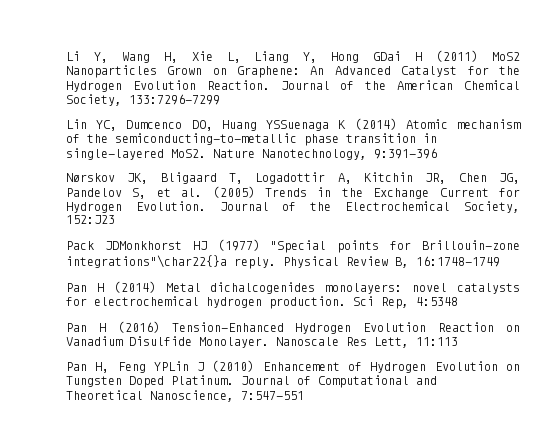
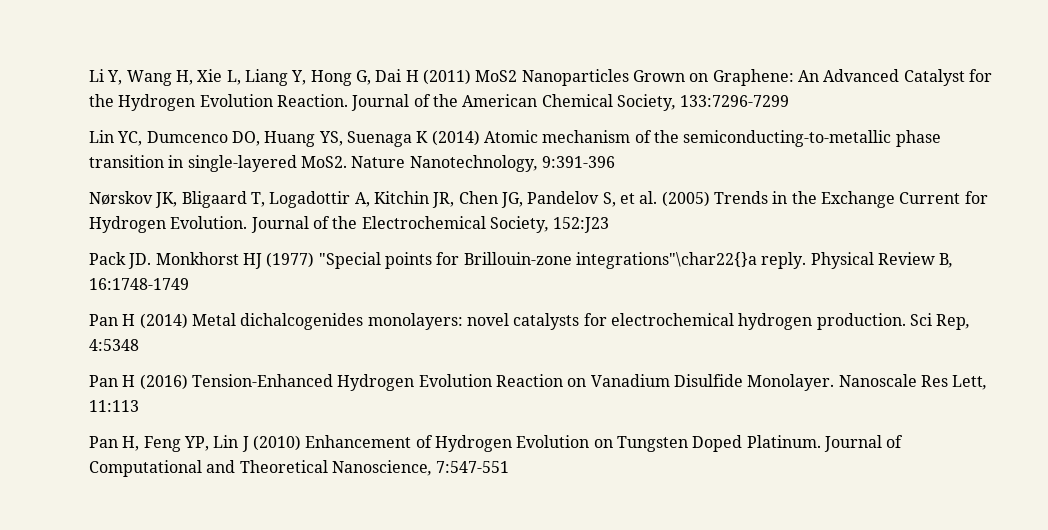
- Li Y, Wang H, Xie L, Liang Y, Hong GDai H (2011) MoS2 Nanoparticles Grown on Graphene: An Advanced Catalyst for the Hydrogen Evolution Reaction.
+ Li Y, Wang H, Xie L, Liang Y, Hong G, Dai H (2011) MoS2 Nanoparticles Grown on Graphene: An Advanced Catalyst for the Hydrogen Evolution Reaction.
- Lin YC, Dumcenco DO, Huang YSSuenaga K (2014) Atomic mechanism of the semiconducting-to-metallic phase transition in single-layered MoS2.
+ Lin YC, Dumcenco DO, Huang YS, Suenaga K (2014) Atomic mechanism of the semiconducting-to-metallic phase transition in single-layered MoS2.
- Pack JDMonkhorst HJ (1977) "Special points for Brillouin-zone integrations"\char22{}a reply.
+ Pack JD. Monkhorst HJ (1977) "Special points for Brillouin-zone integrations"\char22{}a reply.
- Pan H, Feng YPLin J (2010) Enhancement of Hydrogen Evolution on Tungsten Doped Platinum.
+ Pan H, Feng YP, Lin J (2010) Enhancement of Hydrogen Evolution on Tungsten Doped Platinum.

